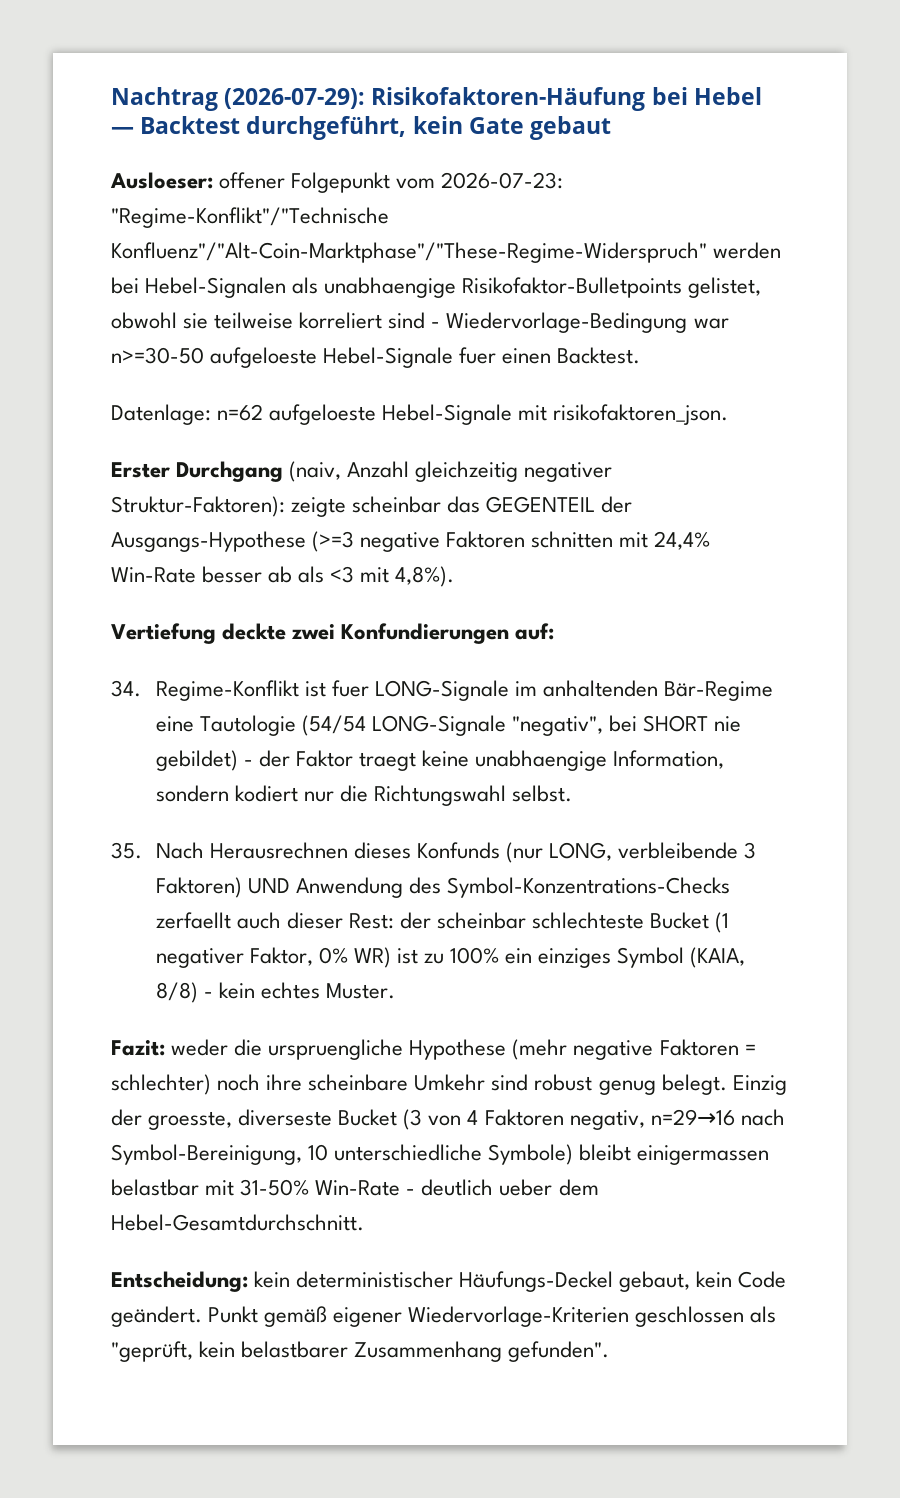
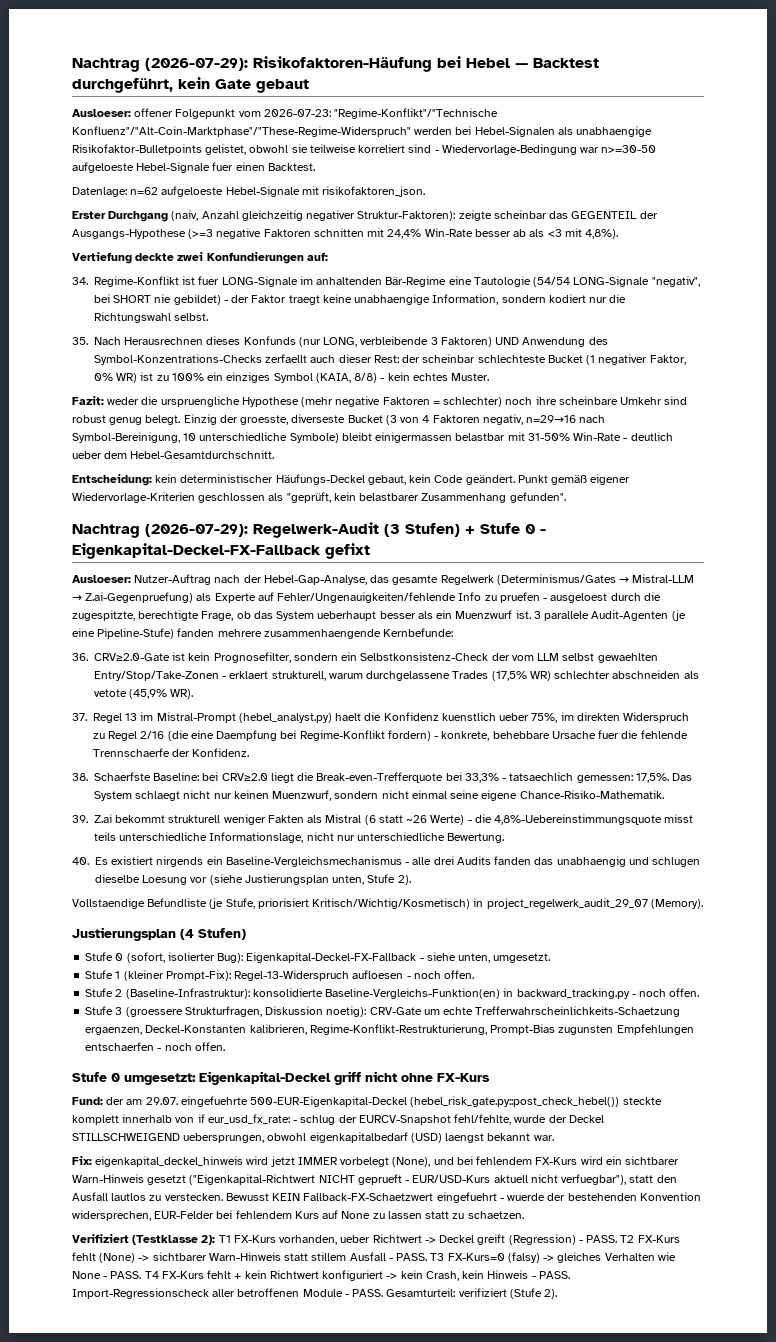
+ Nachtrag (2026-07-29): Regelwerk-Audit (3 Stufen) + Stufe 0 - Eigenkapital-Deckel-FX-Fallback gefixt
+ Ausloeser: Nutzer-Auftrag nach der Hebel-Gap-Analyse, das gesamte Regelwerk (Determinismus/Gates → Mistral-LLM → Z.ai-Gegenpruefung) als Experte auf Fehler/Ungenauigkeiten/fehlende Info zu pruefen - ausgeloest durch die zugespitzte, berechtigte Frage, ob das System ueberhaupt besser als ein Muenzwurf ist. 3 parallele Audit-Agenten (je eine Pipeline-Stufe) fanden mehrere zusammenhaengende Kernbefunde:
+ 36. CRV≥2.0-Gate ist kein Prognosefilter, sondern ein Selbstkonsistenz-Check der vom LLM selbst gewaehlten Entry/Stop/Take-Zonen - erklaert strukturell, warum durchgelassene Trades (17,5% WR) schlechter abschneiden als vetote (45,9% WR).
+ 37. Regel 13 im Mistral-Prompt (hebel_analyst.py) haelt die Konfidenz kuenstlich ueber 75%, im direkten Widerspruch zu Regel 2/16 (die eine Daempfung bei Regime-Konflikt fordern) - konkrete, behebbare Ursache fuer die fehlende Trennschaerfe der Konfidenz.
+ 38. Schaerfste Baseline: bei CRV≥2.0 liegt die Break-even-Trefferquote bei 33,3% - tatsaechlich gemessen: 17,5%. Das System schlaegt nicht nur keinen Muenzwurf, sondern nicht einmal seine eigene Chance-Risiko-Mathematik.
+ 39. Z.ai bekommt strukturell weniger Fakten als Mistral (6 statt ~26 Werte) - die 4,8%-Uebereinstimmungsquote misst teils unterschiedliche Informationslage, nicht nur unterschiedliche Bewertung.
+ 40. Es existiert nirgends ein Baseline-Vergleichsmechanismus - alle drei Audits fanden das unabhaengig und schlugen dieselbe Loesung vor (siehe Justierungsplan unten, Stufe 2).
+ Vollstaendige Befundliste (je Stufe, priorisiert Kritisch/Wichtig/Kosmetisch) in project_regelwerk_audit_29_07 (Memory).
+ Justierungsplan (4 Stufen)
+ Stufe 0 (sofort, isolierter Bug): Eigenkapital-Deckel-FX-Fallback - siehe unten, umgesetzt.
+ Stufe 1 (kleiner Prompt-Fix): Regel-13-Widerspruch aufloesen - noch offen.
+ Stufe 2 (Baseline-Infrastruktur): konsolidierte Baseline-Vergleichs-Funktion(en) in backward_tracking.py - noch offen.
+ Stufe 3 (groessere Strukturfragen, Diskussion noetig): CRV-Gate um echte Trefferwahrscheinlichkeits-Schaetzung ergaenzen, Deckel-Konstanten kalibrieren, Regime-Konflikt-Restrukturierung, Prompt-Bias zugunsten Empfehlungen entschaerfen - noch offen.
+ Stufe 0 umgesetzt: Eigenkapital-Deckel griff nicht ohne FX-Kurs
+ Fund: der am 29.07. eingefuehrte 500-EUR-Eigenkapital-Deckel (hebel_risk_gate.py::post_check_hebel()) steckte komplett innerhalb von if eur_usd_fx_rate: - schlug der EURCV-Snapshot fehl/fehlte, wurde der Deckel STILLSCHWEIGEND uebersprungen, obwohl eigenkapitalbedarf (USD) laengst bekannt war.
+ Fix: eigenkapital_deckel_hinweis wird jetzt IMMER vorbelegt (None), und bei fehlendem FX-Kurs wird ein sichtbarer Warn-Hinweis gesetzt ("Eigenkapital-Richtwert NICHT geprueft - EUR/USD-Kurs aktuell nicht verfuegbar"), statt den Ausfall lautlos zu verstecken. Bewusst KEIN Fallback-FX-Schaetzwert eingefuehrt - wuerde der bestehenden Konvention widersprechen, EUR-Felder bei fehlendem Kurs auf None zu lassen statt zu schaetzen.
+ Verifiziert (Testklasse 2): T1 FX-Kurs vorhanden, ueber Richtwert -> Deckel greift (Regression) - PASS. T2 FX-Kurs fehlt (None) -> sichtbarer Warn-Hinweis statt stillem Ausfall - PASS. T3 FX-Kurs=0 (falsy) -> gleiches Verhalten wie None - PASS. T4 FX-Kurs fehlt + kein Richtwert konfiguriert -> kein Crash, kein Hinweis - PASS. Import-Regressionscheck aller betroffenen Module - PASS. Gesamturteil: verifiziert (Stufe 2).

